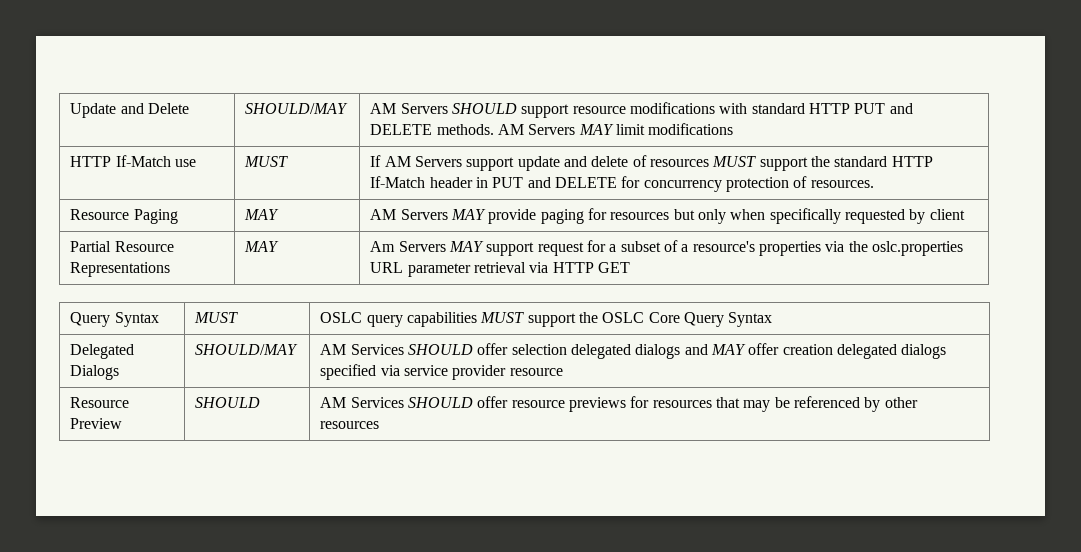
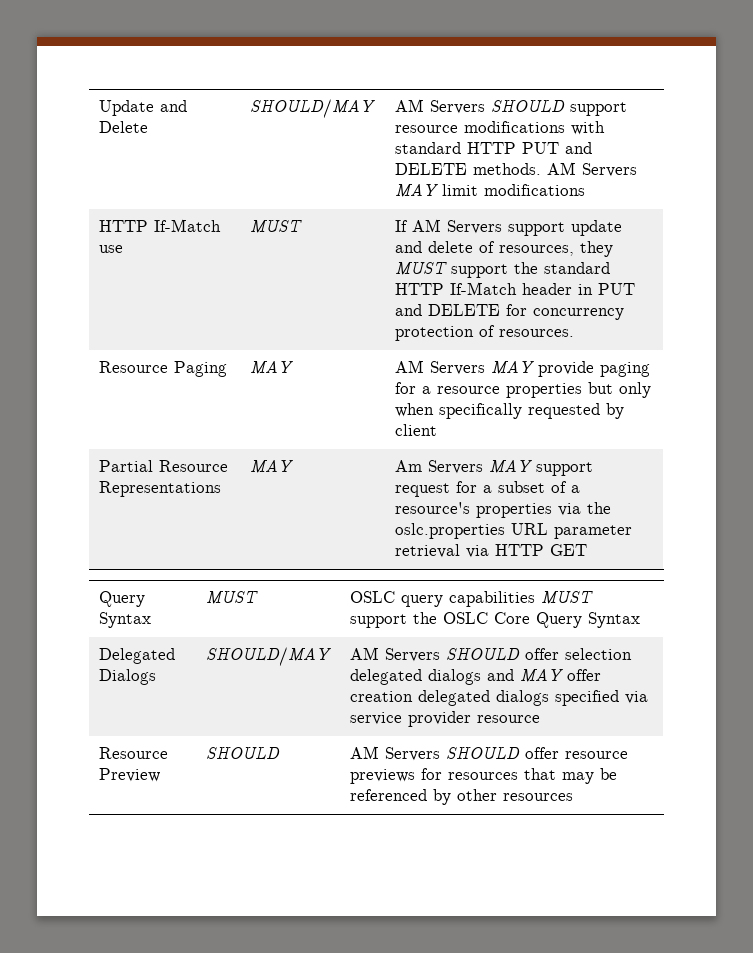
- HTTP If-Match use | MUST | If AM Servers support update and delete of resources MUST support the standard HTTP If-Match header in PUT and DELETE for concurrency protection of resources.
+ HTTP If-Match use | MUST | If AM Servers support update and delete of resources, they MUST support the standard HTTP If-Match header in PUT and DELETE for concurrency protection of resources.
- Resource Paging | MAY | AM Servers MAY provide paging for resources but only when specifically requested by client
+ Resource Paging | MAY | AM Servers MAY provide paging for a resource properties but only when specifically requested by client
- Delegated Dialogs | SHOULD/MAY | AM Services SHOULD offer selection delegated dialogs and MAY offer creation delegated dialogs specified via service provider resource
+ Delegated Dialogs | SHOULD/MAY | AM Servers SHOULD offer selection delegated dialogs and MAY offer creation delegated dialogs specified via service provider resource
- Resource Preview | SHOULD | AM Services SHOULD offer resource previews for resources that may be referenced by other resources
+ Resource Preview | SHOULD | AM Servers SHOULD offer resource previews for resources that may be referenced by other resources

